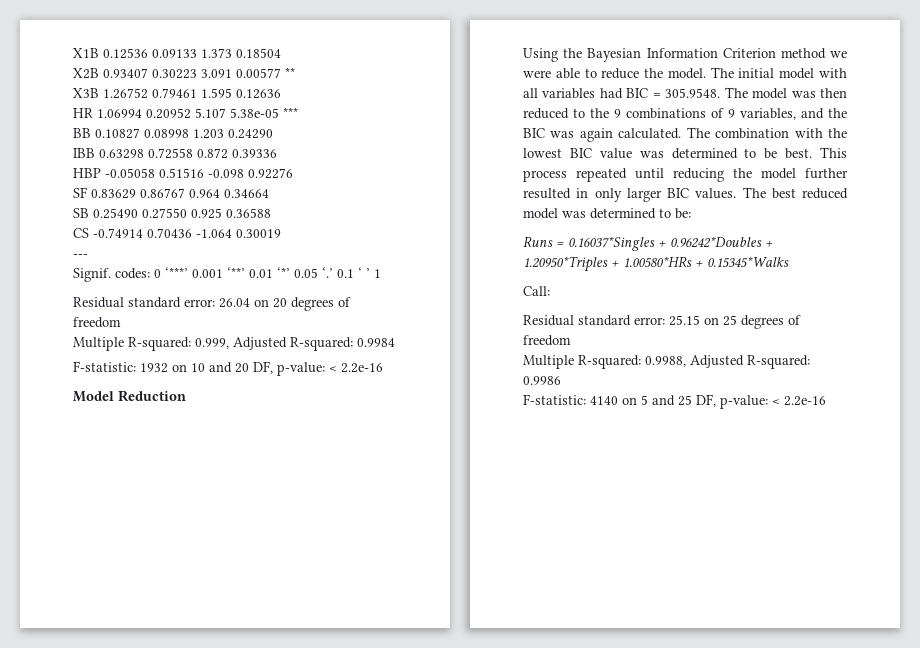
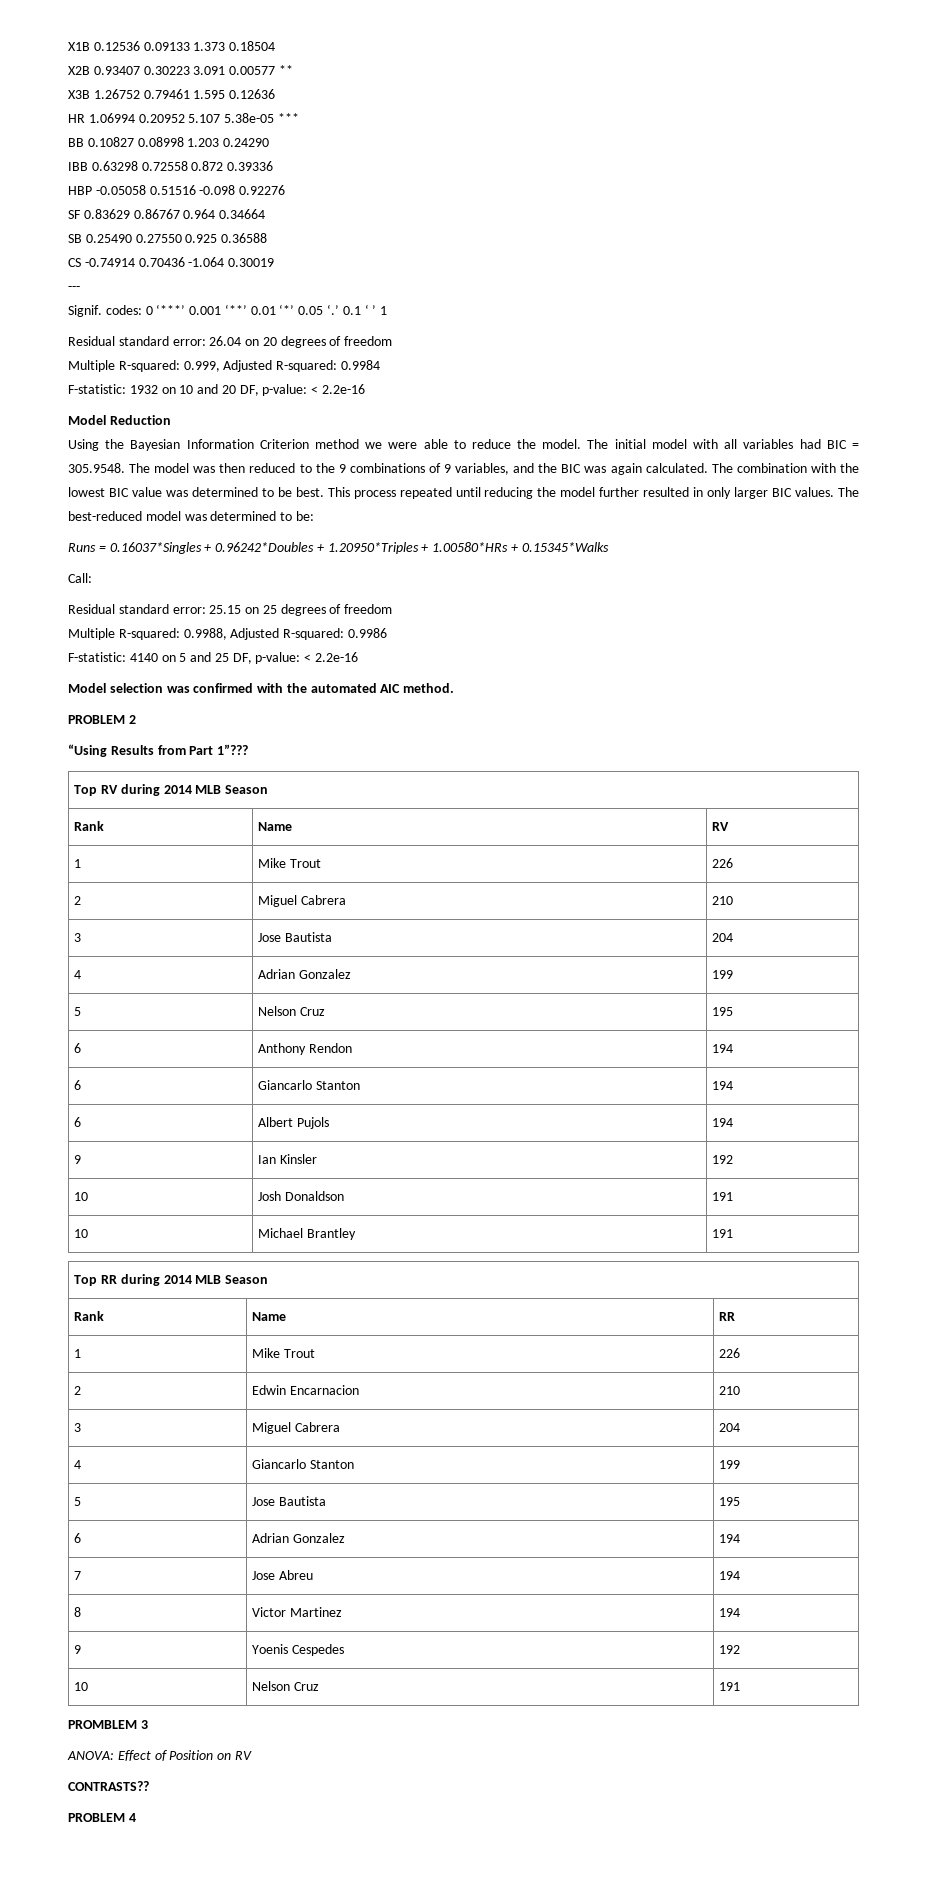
- The best reduced model was determined to be:
+ The best-reduced model was determined to be:
+ Model selection was confirmed with the automated AIC method.
+ PROBLEM 2
+ “Using Results from Part 1”???
+ Top RV during 2014 MLB Season
+ Rank | Name | RV
+ 1 | Mike Trout | 226
+ 2 | Miguel Cabrera | 210
+ 3 | Jose Bautista | 204
+ 4 | Adrian Gonzalez | 199
+ 5 | Nelson Cruz | 195
+ 6 | Anthony Rendon | 194
+ 6 | Giancarlo Stanton | 194
+ 6 | Albert Pujols | 194
+ 9 | Ian Kinsler | 192
+ 10 | Josh Donaldson | 191
+ 10 | Michael Brantley | 191
+ Top RR during 2014 MLB Season
+ Rank | Name | RR
+ 1 | Mike Trout | 226
+ 2 | Edwin Encarnacion | 210
+ 3 | Miguel Cabrera | 204
+ 4 | Giancarlo Stanton | 199
+ 5 | Jose Bautista | 195
+ 6 | Adrian Gonzalez | 194
+ 7 | Jose Abreu | 194
+ 8 | Victor Martinez | 194
+ 9 | Yoenis Cespedes | 192
+ 10 | Nelson Cruz | 191
+ PROMBLEM 3
+ ANOVA: Effect of Position on RV
+ CONTRASTS??
+ PROBLEM 4

